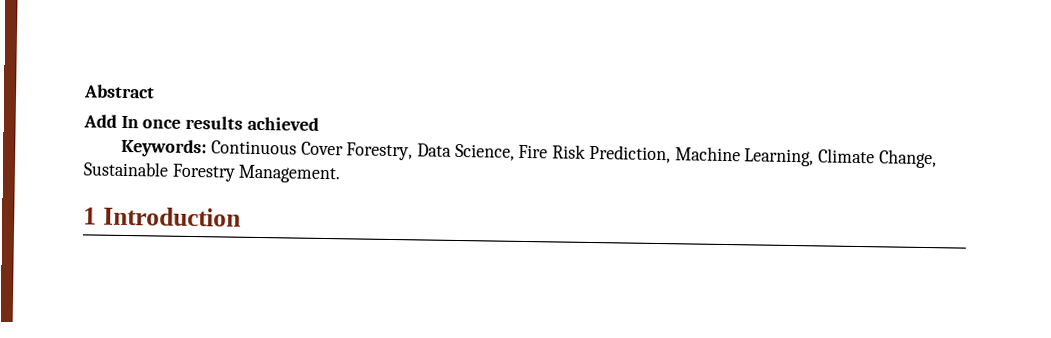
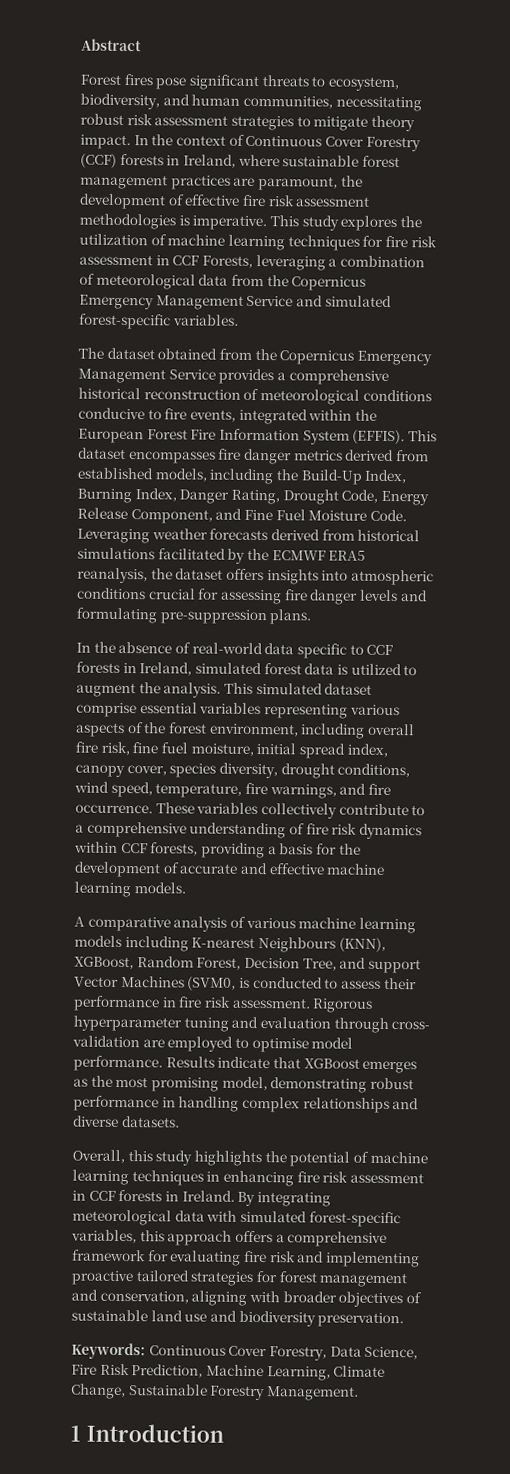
- Add In once results achieved
+ Forest fires pose significant threats to ecosystem, biodiversity, and human communities, necessitating robust risk assessment strategies to mitigate theory impact. In the context of Continuous Cover Forestry (CCF) forests in Ireland, where sustainable forest management practices are paramount, the development of effective fire risk assessment methodologies is imperative. This study explores the utilization of machine learning techniques for fire risk assessment in CCF Forests, leveraging a combination of meteorological data from the Copernicus Emergency Management Service and simulated forest-specific variables.
+ The dataset obtained from the Copernicus Emergency Management Service provides a comprehensive historical reconstruction of meteorological conditions conducive to fire events, integrated within the European Forest Fire Information System (EFFIS). This dataset encompasses fire danger metrics derived from established models, including the Build-Up Index, Burning Index, Danger Rating, Drought Code, Energy Release Component, and Fine Fuel Moisture Code. Leveraging weather forecasts derived from historical simulations facilitated by the ECMWF ERA5 reanalysis, the dataset offers insights into atmospheric conditions crucial for assessing fire danger levels and formulating pre-suppression plans.
+ In the absence of real-world data specific to CCF forests in Ireland, simulated forest data is utilized to augment the analysis. This simulated dataset comprise essential variables representing various aspects of the forest environment, including overall fire risk, fine fuel moisture, initial spread index, canopy cover, species diversity, drought conditions, wind speed, temperature, fire warnings, and fire occurrence. These variables collectively contribute to a comprehensive understanding of fire risk dynamics within CCF forests, providing a basis for the development of accurate and effective machine learning models.
+ A comparative analysis of various machine learning models including K-nearest Neighbours (KNN), XGBoost, Random Forest, Decision Tree, and support Vector Machines (SVM0, is conducted to assess their performance in fire risk assessment. Rigorous hyperparameter tuning and evaluation through cross- validation are employed to optimise model performance. Results indicate that XGBoost emerges as the most promising model, demonstrating robust performance in handling complex relationships and diverse datasets.
+ Overall, this study highlights the potential of machine learning techniques in enhancing fire risk assessment in CCF forests in Ireland. By integrating meteorological data with simulated forest-specific variables, this approach offers a comprehensive framework for evaluating fire risk and implementing proactive tailored strategies for forest management and conservation, aligning with broader objectives of sustainable land use and biodiversity preservation.

